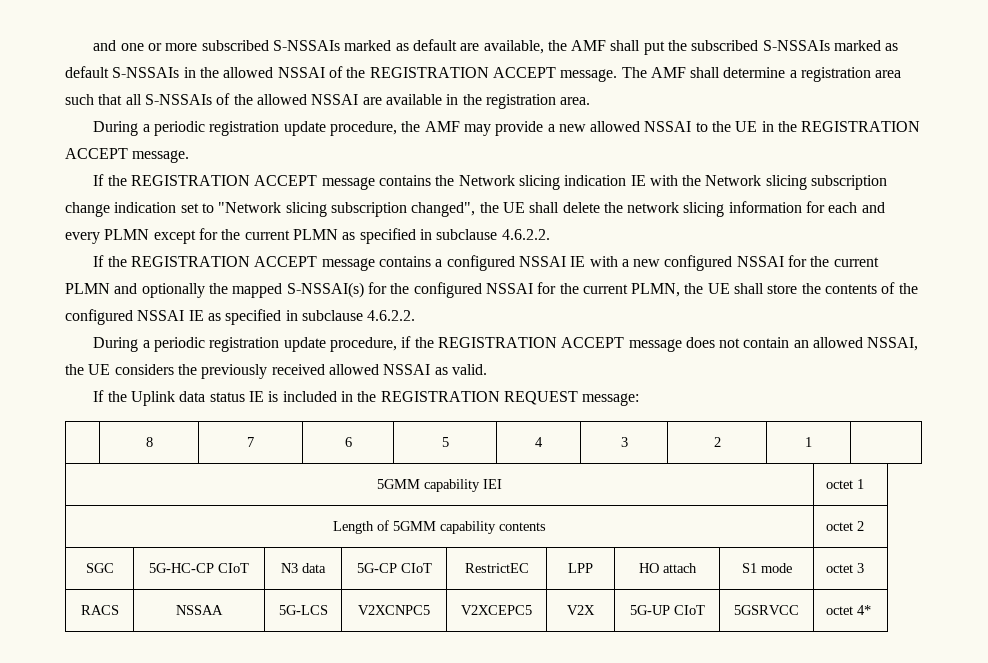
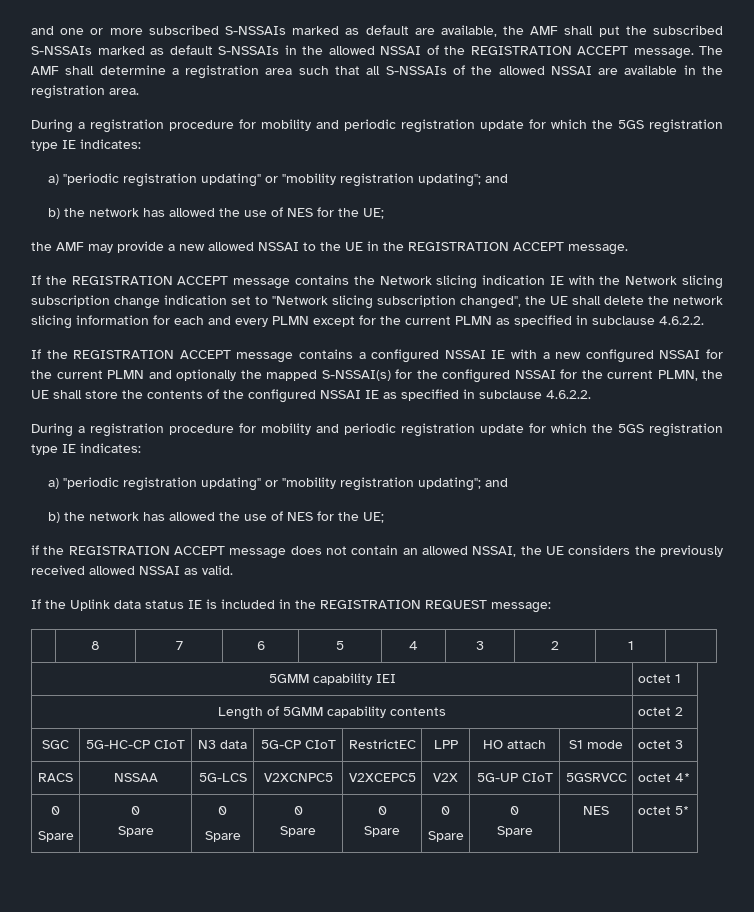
  The AMF shall determine a registration area such that all S-NSSAIs of the allowed NSSAI are available in the registration area.
- During a periodic registration update procedure, the AMF may provide a new allowed NSSAI to the UE in the REGISTRATION ACCEPT message.
+ During a registration procedure for mobility and periodic registration update for which the 5GS registration type IE indicates:
+ a) "periodic registration updating" or "mobility registration updating"; and
+ b) the network has allowed the use of NES for the UE;
+ the AMF may provide a new allowed NSSAI to the UE in the REGISTRATION ACCEPT message.
  If the REGISTRATION ACCEPT message contains a configured NSSAI IE with a new configured NSSAI for the current PLMN and optionally the mapped S-NSSAI(s) for the configured NSSAI for the current PLMN, the UE shall store the contents of the configured NSSAI IE as specified in subclause 4.6.2.2.
- During a periodic registration update procedure, if the REGISTRATION ACCEPT message does not contain an allowed NSSAI, the UE considers the previously received allowed NSSAI as valid.
+ During a registration procedure for mobility and periodic registration update for which the 5GS registration type IE indicates:
+ a) "periodic registration updating" or "mobility registration updating"; and
+ b) the network has allowed the use of NES for the UE;
+ if the REGISTRATION ACCEPT message does not contain an allowed NSSAI, the UE considers the previously received allowed NSSAI as valid.
  RACS | NSSAA | 5G-LCS | V2XCNPC5 | V2XCEPC5 | V2X | 5G-UP CIoT | 5GSRVCC | octet 4*
+ 0
+ Spare | 0
+ Spare | 0
+ Spare | 0
+ Spare | 0
+ Spare | 0
+ Spare | 0
+ Spare | NES | octet 5*

